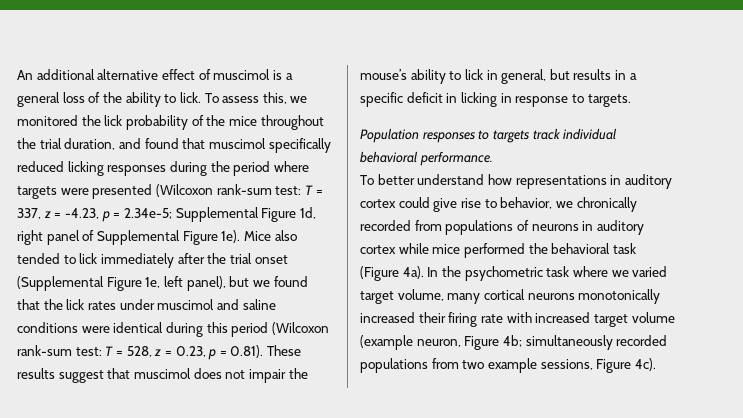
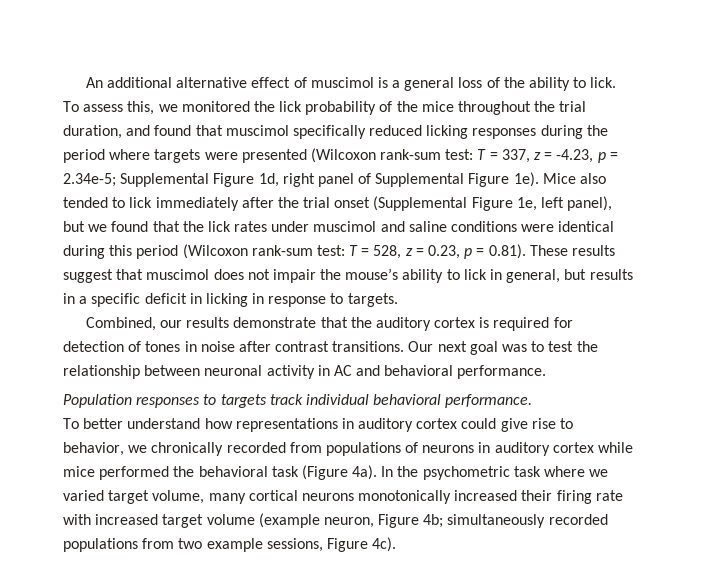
+ Combined, our results demonstrate that the auditory cortex is required for detection of tones in noise after contrast transitions. Our next goal was to test the relationship between neuronal activity in AC and behavioral performance.

